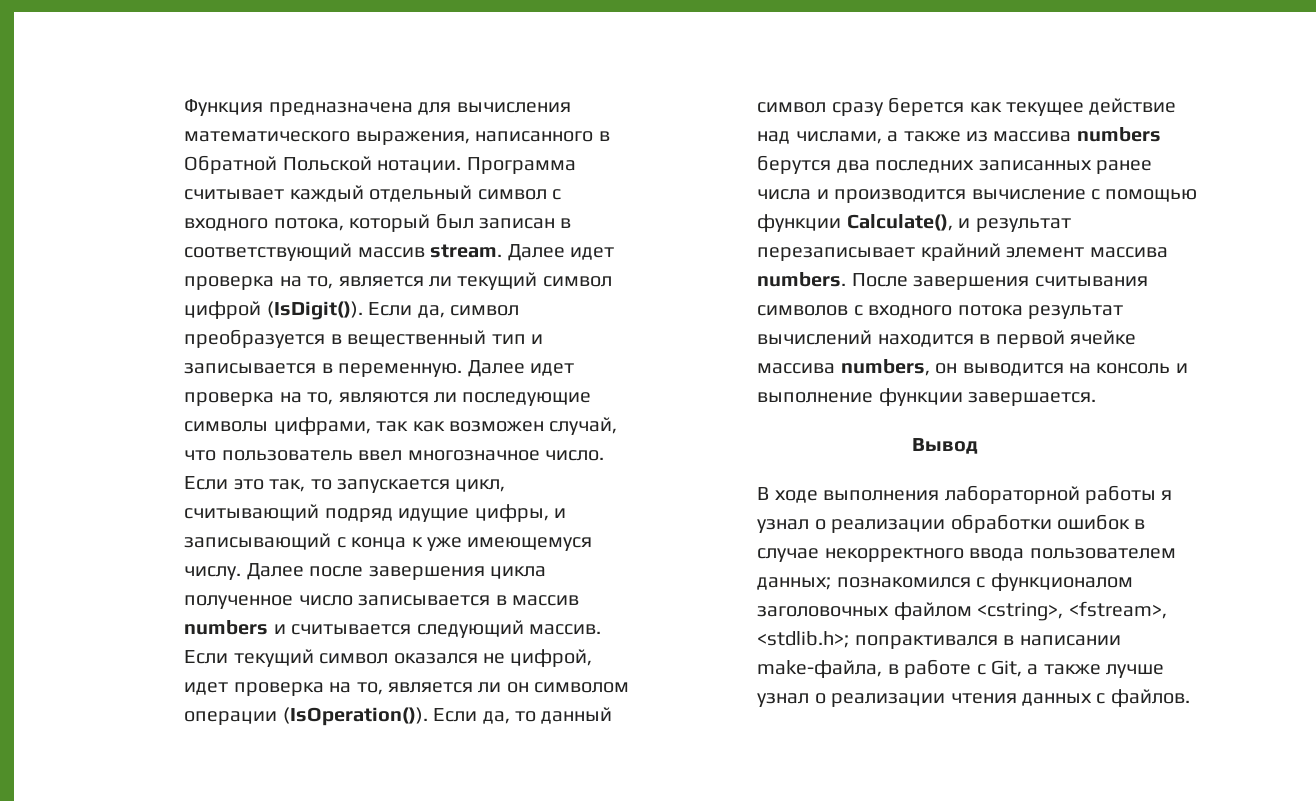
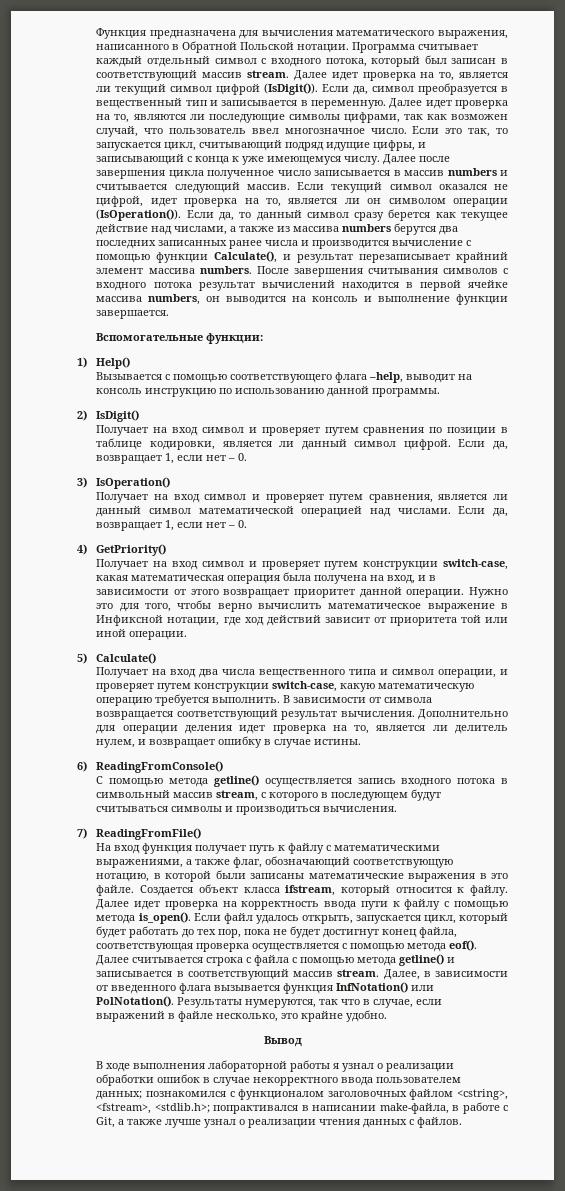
+ Вспомогательные функции:
+ 1) Help()
+ Вызывается с помощью соответствующего флага –help, выводит на консоль инструкцию по использованию данной программы.
+ 2) IsDigit()
+ Получает на вход символ и проверяет путем сравнения по позиции в таблице кодировки, является ли данный символ цифрой. Если да, возвращает 1, если нет – 0.
+ 3) IsOperation()
+ Получает на вход символ и проверяет путем сравнения, является ли данный символ математической операцией над числами. Если да, возвращает 1, если нет – 0.
+ 4) GetPriority()
+ Получает на вход символ и проверяет путем конструкции switch-case, какая математическая операция была получена на вход, и в зависимости от этого возвращает приоритет данной операции. Нужно это для того, чтобы верно вычислить математическое выражение в Инфиксной нотации, где ход действий зависит от приоритета той или иной операции.
+ 5) Calculate()
+ Получает на вход два числа вещественного типа и символ операции, и проверяет путем конструкции switch-case, какую математическую операцию требуется выполнить. В зависимости от символа возвращается соответствующий результат вычисления. Дополнительно для операции деления идет проверка на то, является ли делитель нулем, и возвращает ошибку в случае истины.
+ 6) ReadingFromConsole()
+ С помощью метода getline() осуществляется запись входного потока в символьный массив stream, с которого в последующем будут считываться символы и производиться вычисления.
+ 7) ReadingFromFile()
+ На вход функция получает путь к файлу с математическими выражениями, а также флаг, обозначающий соответствующую нотацию, в которой были записаны математические выражения в это файле. Создается объект класса ifstream, который относится к файлу. Далее идет проверка на корректность ввода пути к файлу с помощью метода is_open(). Если файл удалось открыть, запускается цикл, который будет работать до тех пор, пока не будет достигнут конец файла, соответствующая проверка осуществляется с помощью метода eof(). Далее считывается строка с файла с помощью метода getline() и записывается в соответствующий массив stream. Далее, в зависимости от введенного флага вызывается функция InfNotation() или PolNotation(). Результаты нумеруются, так что в случае, если выражений в файле несколько, это крайне удобно.

